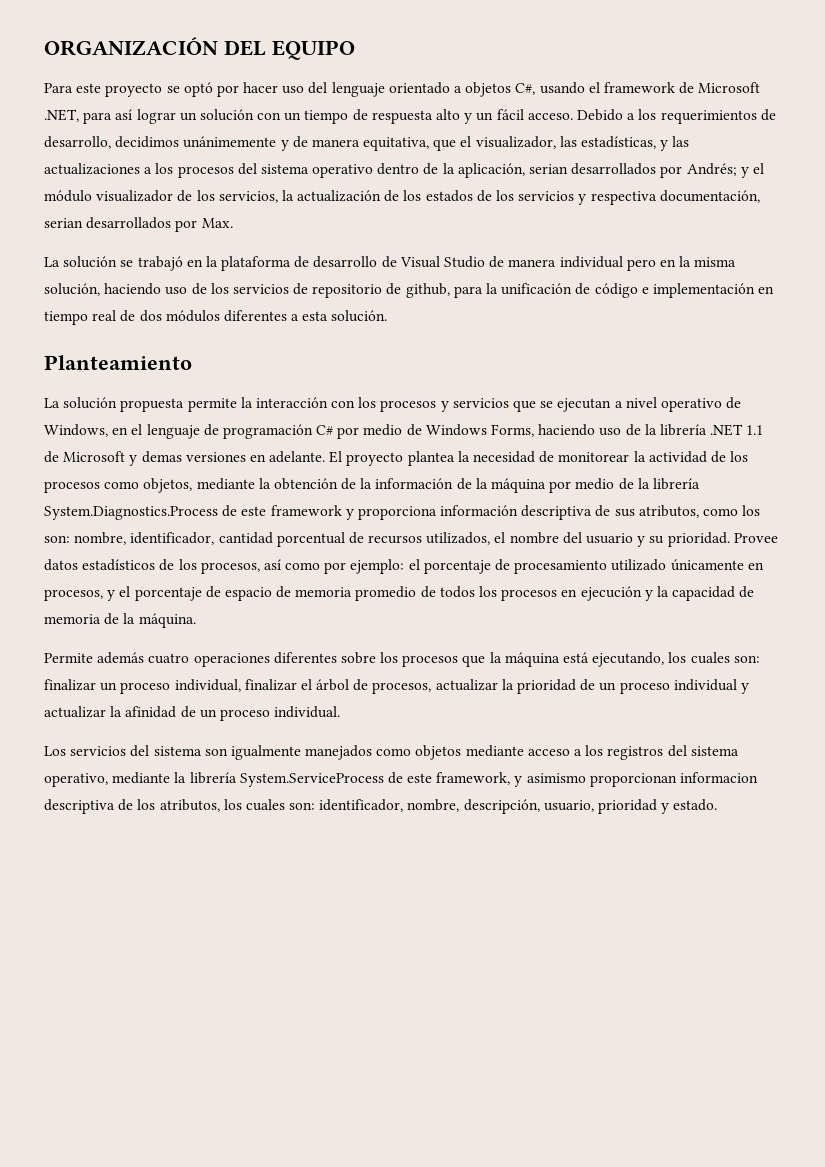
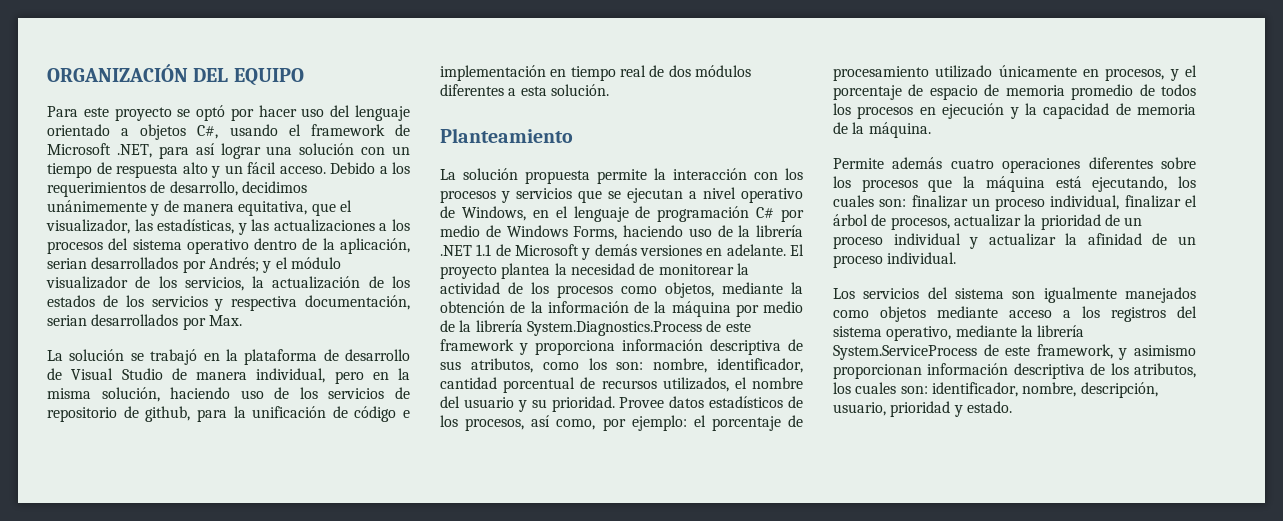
- Para este proyecto se optó por hacer uso del lenguaje orientado a objetos C#, usando el framework de Microsoft .NET, para así lograr un solución con un tiempo de respuesta alto y un fácil acceso.
+ Para este proyecto se optó por hacer uso del lenguaje orientado a objetos C#, usando el framework de Microsoft .NET, para así lograr una solución con un tiempo de respuesta alto y un fácil acceso.
- La solución se trabajó en la plataforma de desarrollo de Visual Studio de manera individual pero en la misma solución, haciendo uso de los servicios de repositorio de github, para la unificación de código e implementación en tiempo real de dos módulos diferentes a esta solución.
+ La solución se trabajó en la plataforma de desarrollo de Visual Studio de manera individual, pero en la misma solución, haciendo uso de los servicios de repositorio de github, para la unificación de código e implementación en tiempo real de dos módulos diferentes a esta solución.
- La solución propuesta permite la interacción con los procesos y servicios que se ejecutan a nivel operativo de Windows, en el lenguaje de programación C# por medio de Windows Forms, haciendo uso de la librería .NET 1.1 de Microsoft y demas versiones en adelante.
+ La solución propuesta permite la interacción con los procesos y servicios que se ejecutan a nivel operativo de Windows, en el lenguaje de programación C# por medio de Windows Forms, haciendo uso de la librería .NET 1.1 de Microsoft y demás versiones en adelante.
- Provee datos estadísticos de los procesos, así como por ejemplo: el porcentaje de procesamiento utilizado únicamente en procesos, y el porcentaje de espacio de memoria promedio de todos los procesos en ejecución y la capacidad de memoria de la máquina.
+ Provee datos estadísticos de los procesos, así como, por ejemplo: el porcentaje de procesamiento utilizado únicamente en procesos, y el porcentaje de espacio de memoria promedio de todos los procesos en ejecución y la capacidad de memoria de la máquina.
- Los servicios del sistema son igualmente manejados como objetos mediante acceso a los registros del sistema operativo, mediante la librería System.ServiceProcess de este framework, y asimismo proporcionan informacion descriptiva de los atributos, los cuales son: identificador, nombre, descripción, usuario, prioridad y estado.
+ Los servicios del sistema son igualmente manejados como objetos mediante acceso a los registros del sistema operativo, mediante la librería System.ServiceProcess de este framework, y asimismo proporcionan información descriptiva de los atributos, los cuales son: identificador, nombre, descripción, usuario, prioridad y estado.

